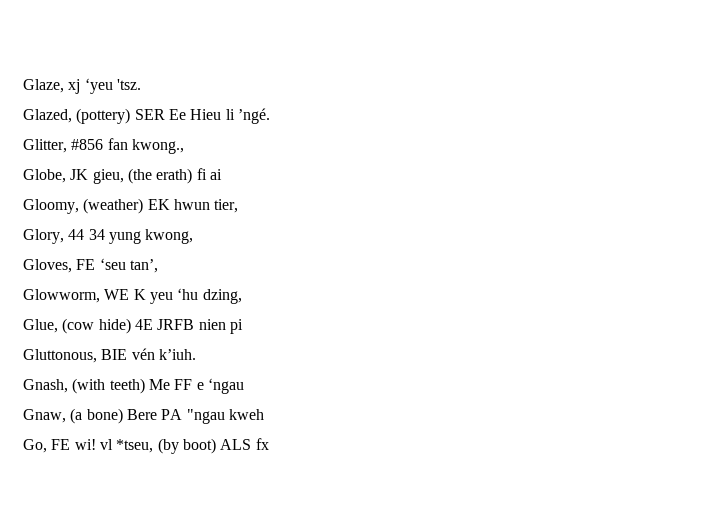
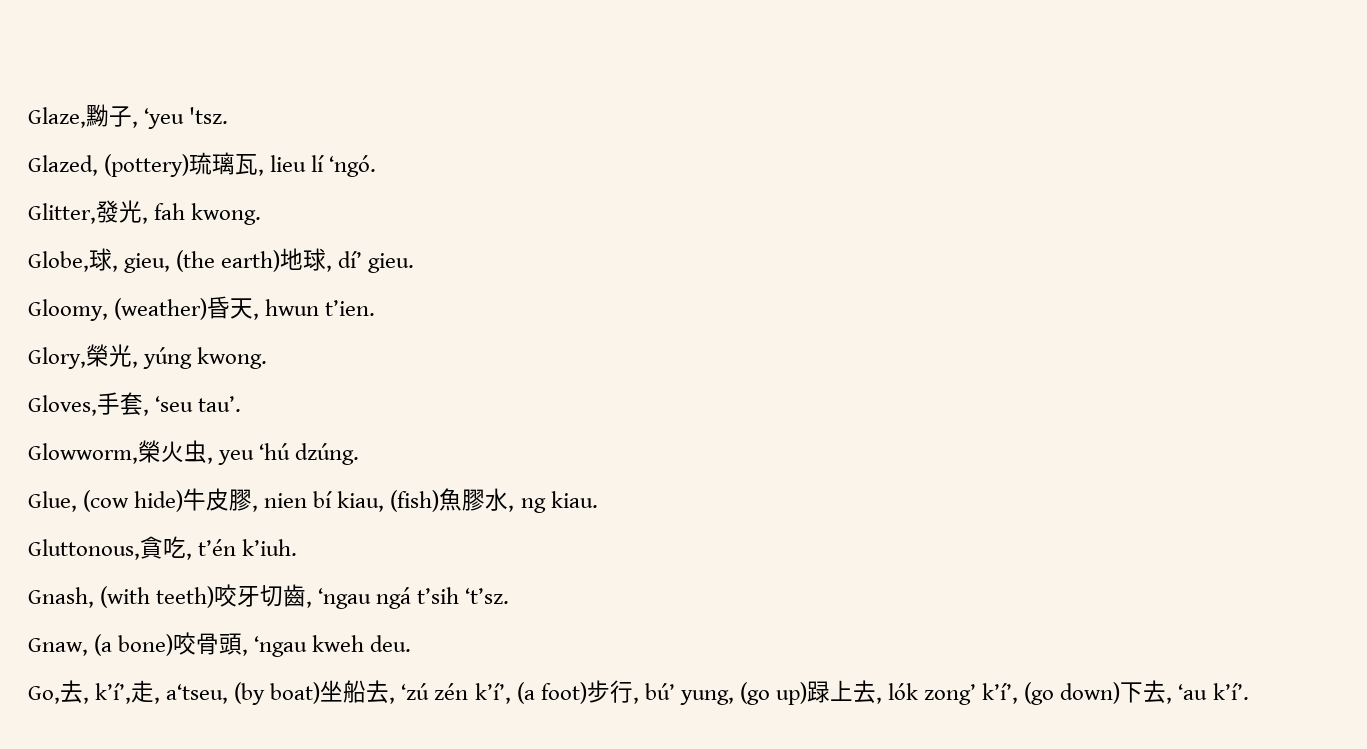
- Glaze, xj ‘yeu 'tsz.
+ Glaze,黝子, ‘yeu 'tsz.
- Glazed, (pottery) SER Ee Hieu li ’ngé.
- Glitter, #856 fan kwong.,
+ Glazed, (pottery)琉璃瓦, lieu lí ‘ngó.
+ Glitter,發光, fah kwong.
- Globe, JK gieu, (the erath) fi ai
- Gloomy, (weather) EK hwun tier,
- Glory, 44 34 yung kwong,
- Gloves, FE ‘seu tan’,
- Glowworm, WE K yeu ‘hu dzing,
- Glue, (cow hide) 4E JRFB nien pi
- Gluttonous, BIE vén k’iuh.
- Gnash, (with teeth) Me FF e ‘ngau
+ Globe,球, gieu, (the earth)地球, dí’ gieu.
+ Gloomy, (weather)昏天, hwun t’ien.
+ Glory,榮光, yúng kwong.
+ Gloves,手套, ‘seu tau’.
+ Glowworm,榮火虫, yeu ‘hú dzúng.
+ Glue, (cow hide)牛皮膠, nien bí kiau, (fish)魚膠水, ng kiau.
+ Gluttonous,貪吃, t’én k’iuh.
+ Gnash, (with teeth)咬牙切齒, ‘ngau ngá t’sih ‘t’sz.
- Gnaw, (a bone) Bere PA "ngau kweh
+ Gnaw, (a bone)咬骨頭, ‘ngau kweh deu.
- Go, FE wi! vl *tseu, (by boot) ALS fx
+ Go,去, k’í’,走, a‘tseu, (by boat)坐船去, ‘zú zén k’í’, (a foot)步行, bú’ yung, (go up)䟿上去, lók zong’ k’í’, (go down)下去, ‘au k’í’.

